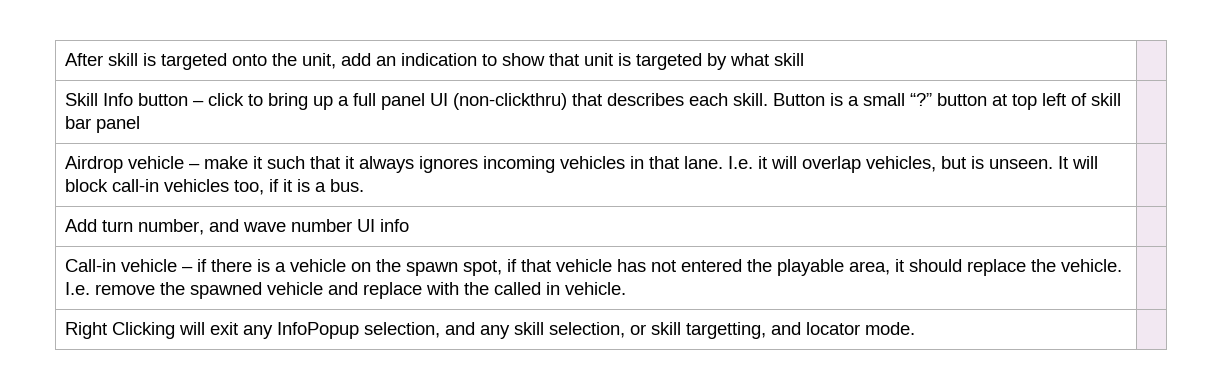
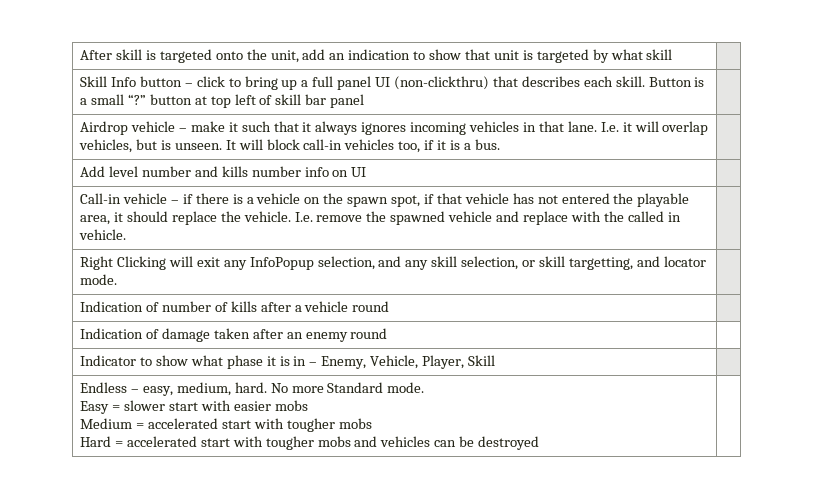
- Add turn number, and wave number UI info |
+ Add level number and kills number info on UI |
+ Indication of number of kills after a vehicle round |
+ Indication of damage taken after an enemy round |
+ Indicator to show what phase it is in – Enemy, Vehicle, Player, Skill |
+ Endless – easy, medium, hard. No more Standard mode.
+ Easy = slower start with easier mobs
+ Medium = accelerated start with tougher mobs
+ Hard = accelerated start with tougher mobs and vehicles can be destroyed |

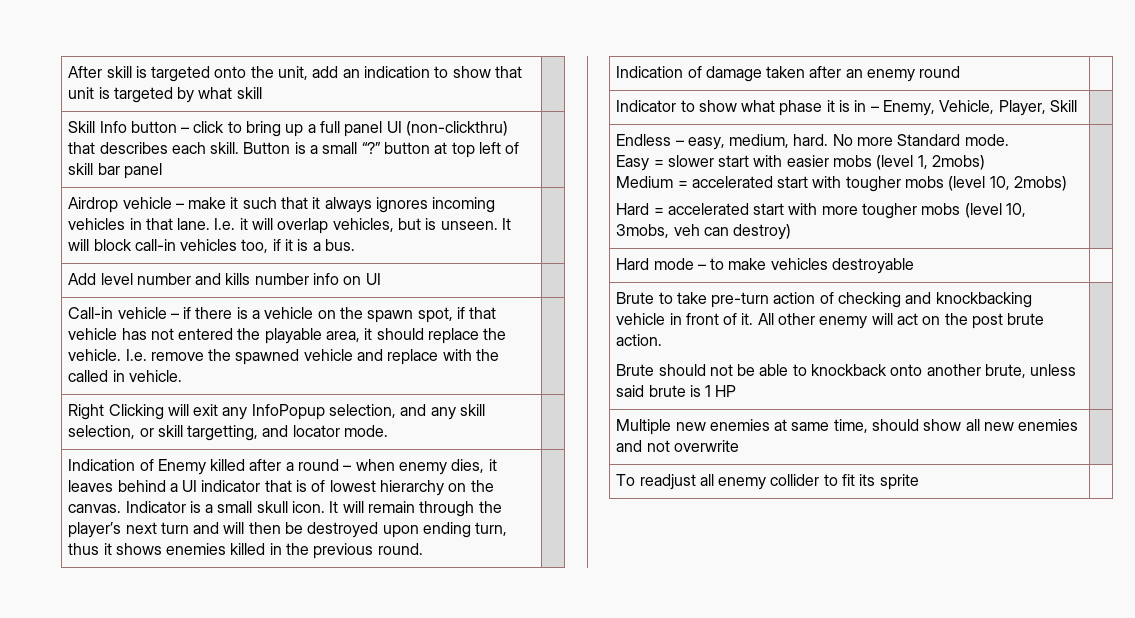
- Indication of number of kills after a vehicle round
+ Indication of Enemy killed after a round – when enemy dies, it leaves behind a UI indicator that is of lowest hierarchy on the canvas. Indicator is a small skull icon. It will remain through the player’s next turn and will then be destroyed upon ending turn, thus it shows enemies killed in the previous round.
- Easy = slower start with easier mobs
+ Easy = slower start with easier mobs (level 1, 2mobs)
- Medium = accelerated start with tougher mobs
+ Medium = accelerated start with tougher mobs (level 10, 2mobs)
- Hard = accelerated start with tougher mobs and vehicles can be destroyed
+ Hard = accelerated start with more tougher mobs (level 10, 3mobs, veh can destroy) |
+ Hard mode – to make vehicles destroyable |
+ Brute to take pre-turn action of checking and knockbacking vehicle in front of it. All other enemy will act on the post brute action.
+ Brute should not be able to knockback onto another brute, unless said brute is 1 HP |
+ Multiple new enemies at same time, should show all new enemies and not overwrite |
+ To readjust all enemy collider to fit its sprite |

